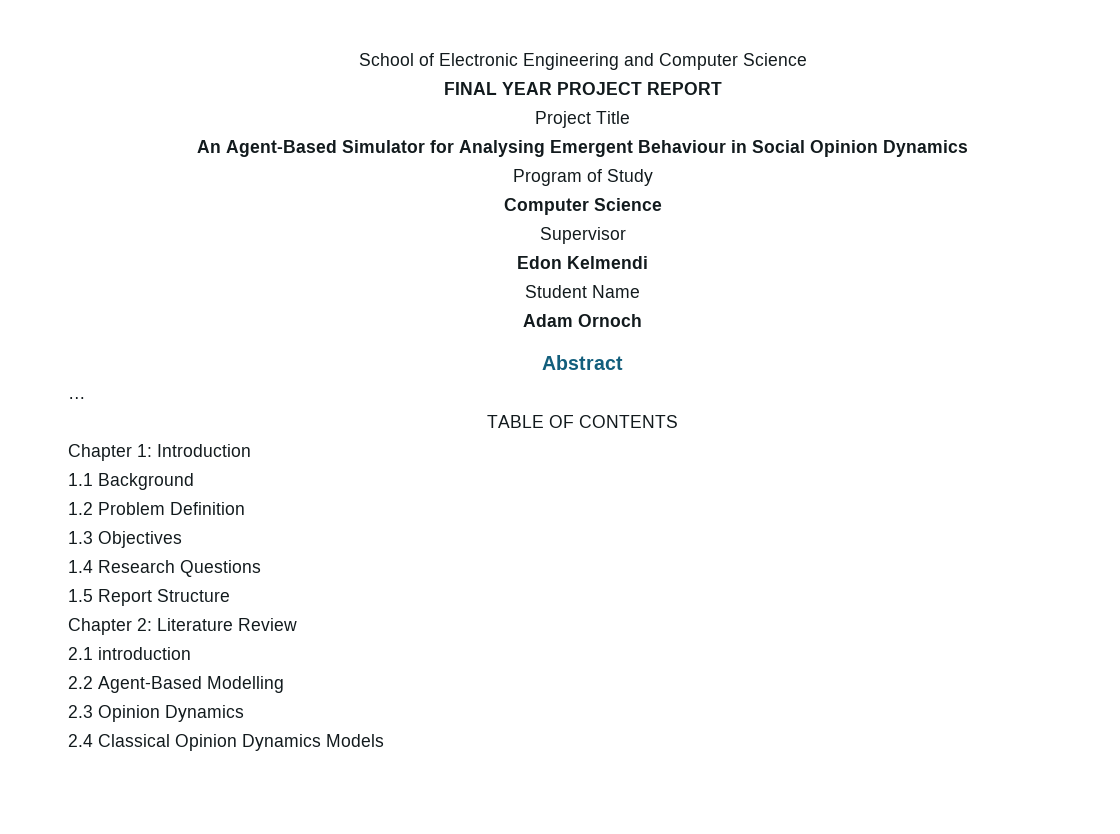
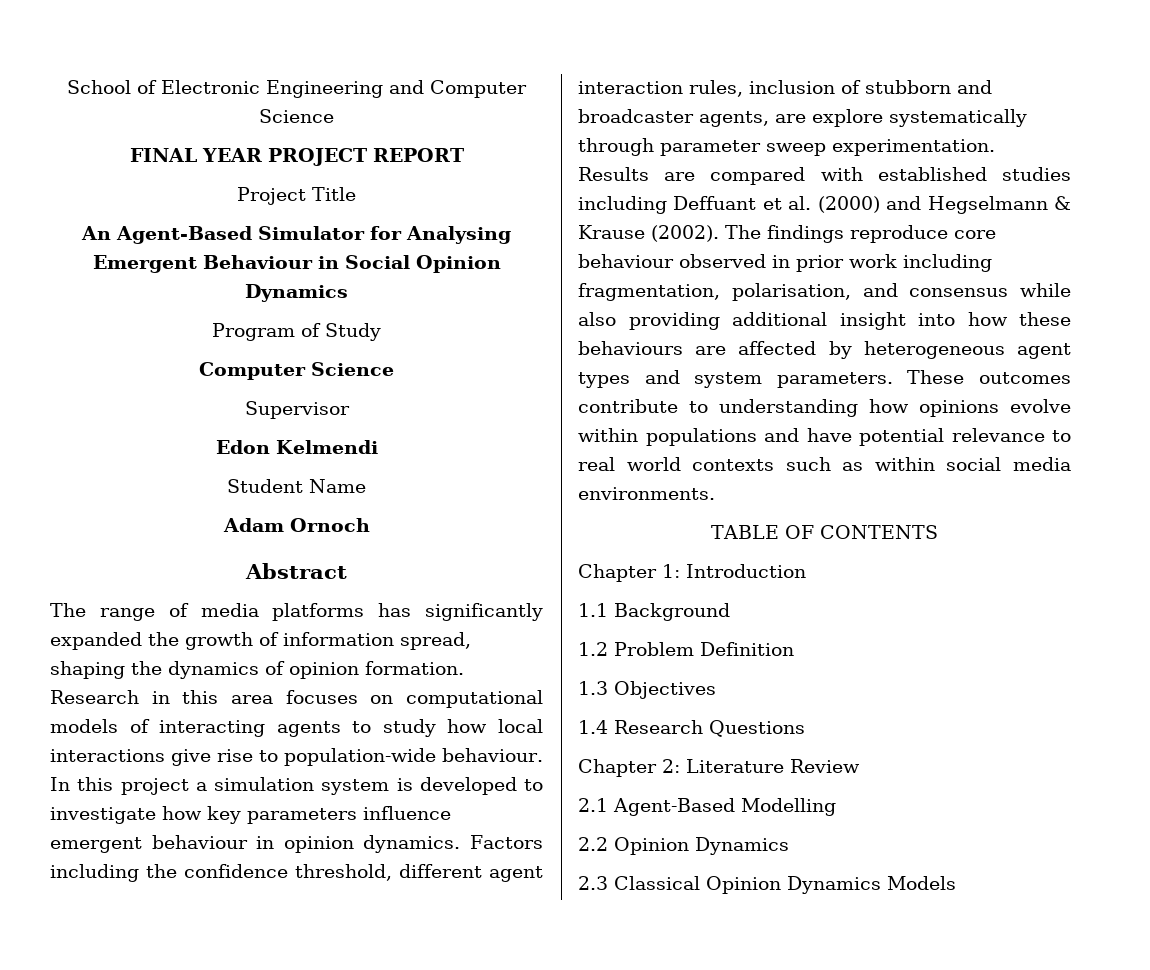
- …
+ The range of media platforms has significantly expanded the growth of information spread, shaping the dynamics of opinion formation. Research in this area focuses on computational models of interacting agents to study how local interactions give rise to population-wide behaviour. In this project a simulation system is developed to investigate how key parameters influence emergent behaviour in opinion dynamics. Factors including the confidence threshold, different agent interaction rules, inclusion of stubborn and broadcaster agents, are explore systematically through parameter sweep experimentation. Results are compared with established studies including Deffuant et al. (2000) and Hegselmann & Krause (2002). The findings reproduce core behaviour observed in prior work including fragmentation, polarisation, and consensus while also providing additional insight into how these behaviours are affected by heterogeneous agent types and system parameters. These outcomes contribute to understanding how opinions evolve within populations and have potential relevance to real world contexts such as within social media environments.
- 1.5 Report Structure
- 2.1 introduction
- 2.2 Agent-Based Modelling
+ 2.1 Agent-Based Modelling
- 2.3 Opinion Dynamics
- 2.4 Classical Opinion Dynamics Models
+ 2.2 Opinion Dynamics
+ 2.3 Classical Opinion Dynamics Models

